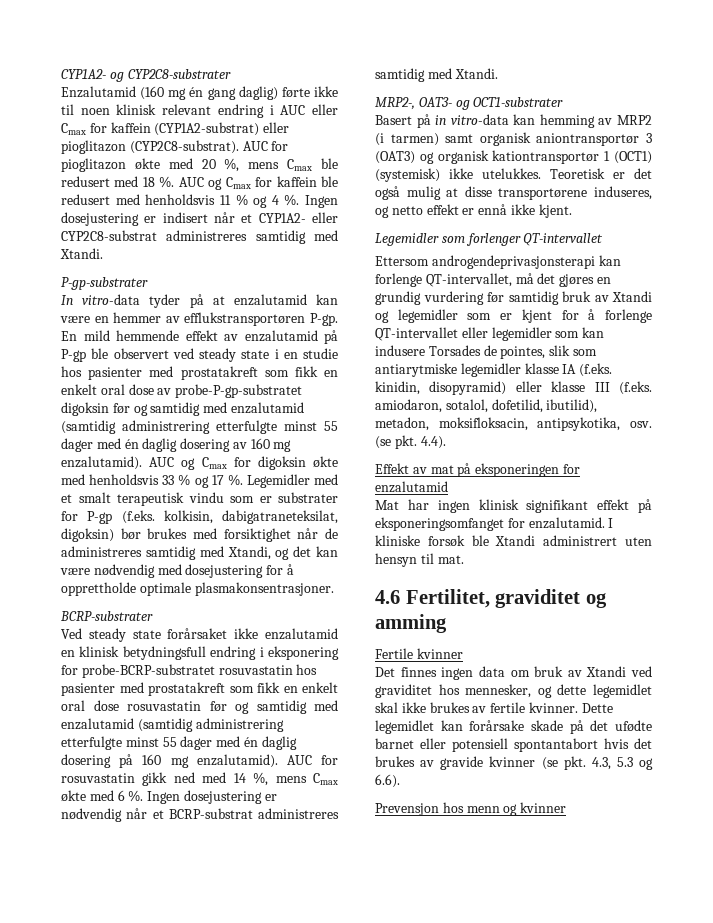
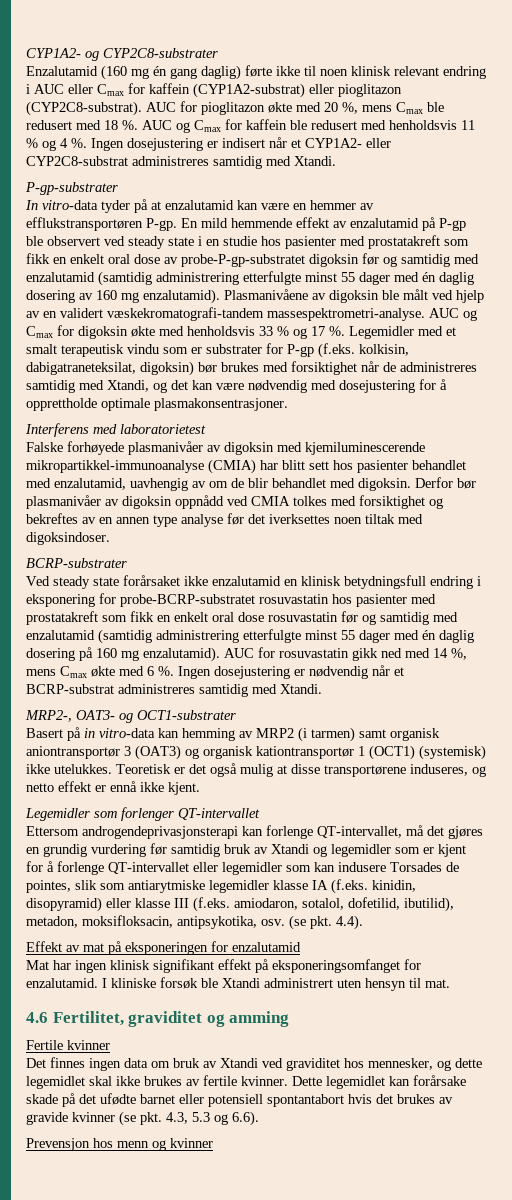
+ Plasmanivåene av digoksin ble målt ved hjelp av en validert væskekromatografi-tandem massespektrometri-analyse.
+ Interferens med laboratorietest
+ Falske forhøyede plasmanivåer av digoksin med kjemiluminescerende mikropartikkel-immunoanalyse (CMIA) har blitt sett hos pasienter behandlet med enzalutamid, uavhengig av om de blir behandlet med digoksin. Derfor bør plasmanivåer av digoksin oppnådd ved CMIA tolkes med forsiktighet og bekreftes av en annen type analyse før det iverksettes noen tiltak med digoksindoser.

